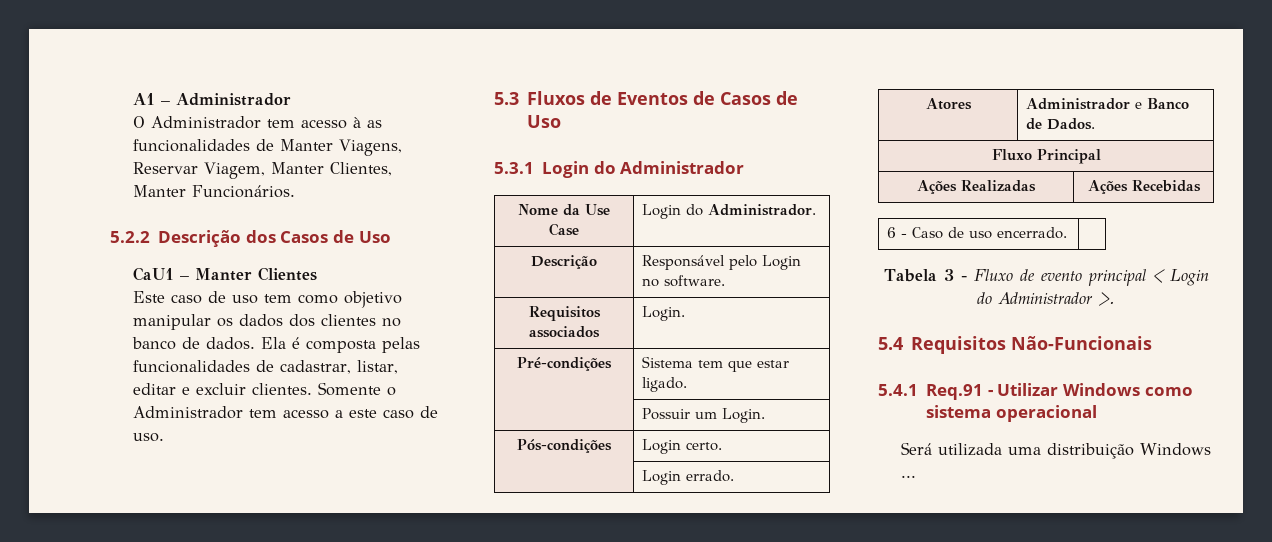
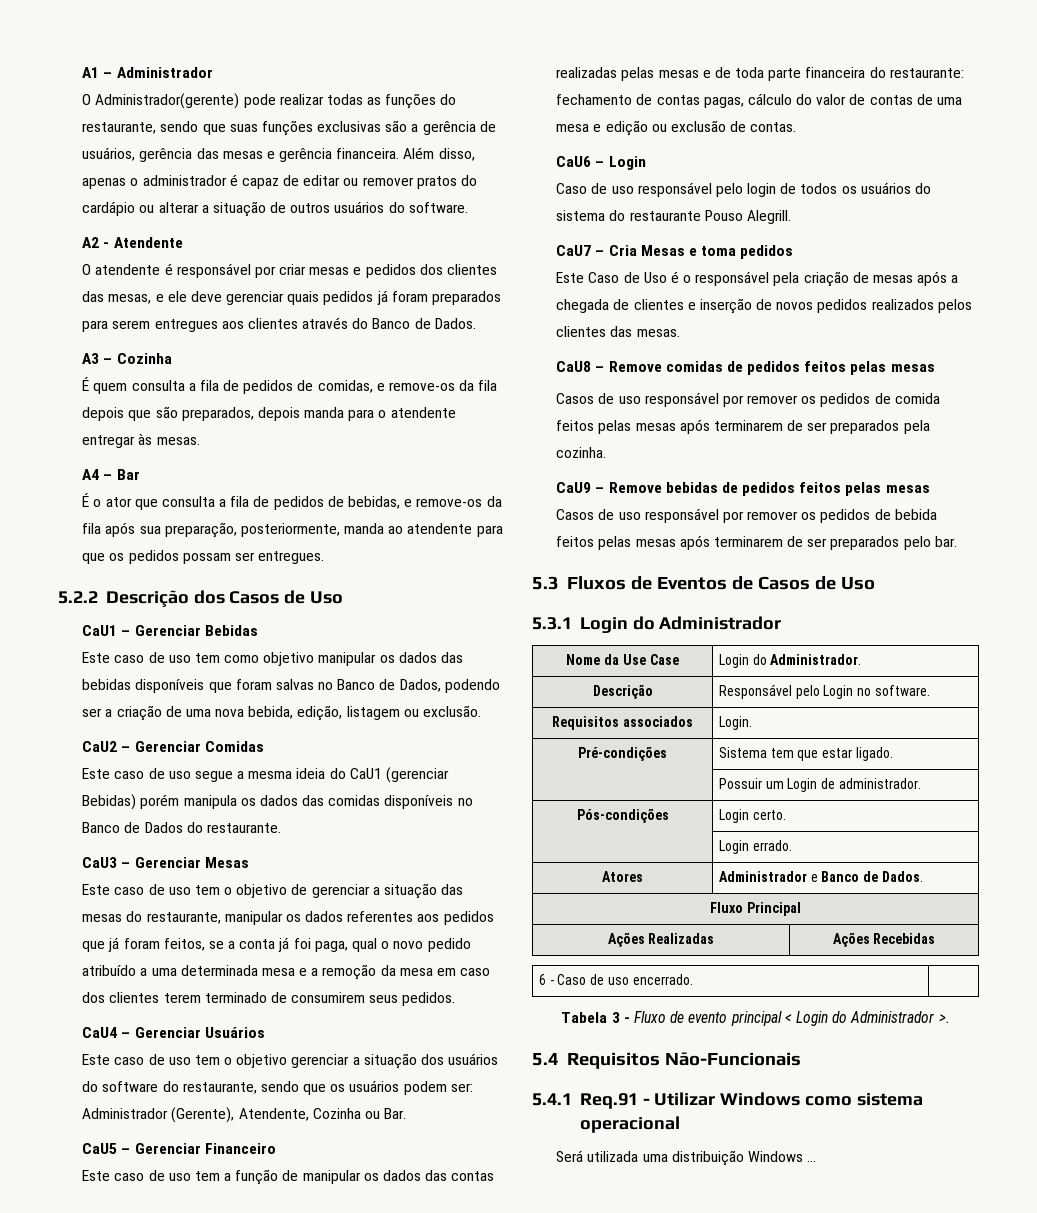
- O Administrador tem acesso à as funcionalidades de Manter Viagens, Reservar Viagem, Manter Clientes, Manter Funcionários.
+ O Administrador(gerente) pode realizar todas as funções do restaurante, sendo que suas funções exclusivas são a gerência de usuários, gerência das mesas e gerência financeira. Além disso, apenas o administrador é capaz de editar ou remover pratos do cardápio ou alterar a situação de outros usuários do software.
+ A2 - Atendente
+ O atendente é responsável por criar mesas e pedidos dos clientes das mesas, e ele deve gerenciar quais pedidos já foram preparados para serem entregues aos clientes através do Banco de Dados.
+ A3 – Cozinha
+ É quem consulta a fila de pedidos de comidas, e remove-os da fila depois que são preparados, depois manda para o atendente entregar às mesas.
+ A4 – Bar
+ É o ator que consulta a fila de pedidos de bebidas, e remove-os da fila após sua preparação, posteriormente, manda ao atendente para que os pedidos possam ser entregues.
- CaU1 – Manter Clientes
+ CaU1 – Gerenciar Bebidas
- Este caso de uso tem como objetivo manipular os dados dos clientes no banco de dados. Ela é composta pelas funcionalidades de cadastrar, listar, editar e excluir clientes. Somente o Administrador tem acesso a este caso de uso.
+ Este caso de uso tem como objetivo manipular os dados das bebidas disponíveis que foram salvas no Banco de Dados, podendo ser a criação de uma nova bebida, edição, listagem ou exclusão.
+ CaU2 – Gerenciar Comidas
+ Este caso de uso segue a mesma ideia do CaU1 (gerenciar Bebidas) porém manipula os dados das comidas disponíveis no Banco de Dados do restaurante.
+ CaU3 – Gerenciar Mesas
+ Este caso de uso tem o objetivo de gerenciar a situação das mesas do restaurante, manipular os dados referentes aos pedidos que já foram feitos, se a conta já foi paga, qual o novo pedido atribuído a uma determinada mesa e a remoção da mesa em caso dos clientes terem terminado de consumirem seus pedidos.
+ CaU4 – Gerenciar Usuários
+ Este caso de uso tem o objetivo gerenciar a situação dos usuários do software do restaurante, sendo que os usuários podem ser: Administrador (Gerente), Atendente, Cozinha ou Bar.
+ CaU5 – Gerenciar Financeiro
+ Este caso de uso tem a função de manipular os dados das contas realizadas pelas mesas e de toda parte financeira do restaurante: fechamento de contas pagas, cálculo do valor de contas de uma mesa e edição ou exclusão de contas.
+ CaU6 – Login
+ Caso de uso responsável pelo login de todos os usuários do sistema do restaurante Pouso Alegrill.
+ CaU7 – Cria Mesas e toma pedidos
+ Este Caso de Uso é o responsável pela criação de mesas após a chegada de clientes e inserção de novos pedidos realizados pelos clientes das mesas.
+ CaU8 – Remove comidas de pedidos feitos pelas mesas
+ Casos de uso responsável por remover os pedidos de comida feitos pelas mesas após terminarem de ser preparados pela cozinha.
+ CaU9 – Remove bebidas de pedidos feitos pelas mesas
+ Casos de uso responsável por remover os pedidos de bebida feitos pelas mesas após terminarem de ser preparados pelo bar.
- | Possuir um Login.
+ | Possuir um Login de administrador.

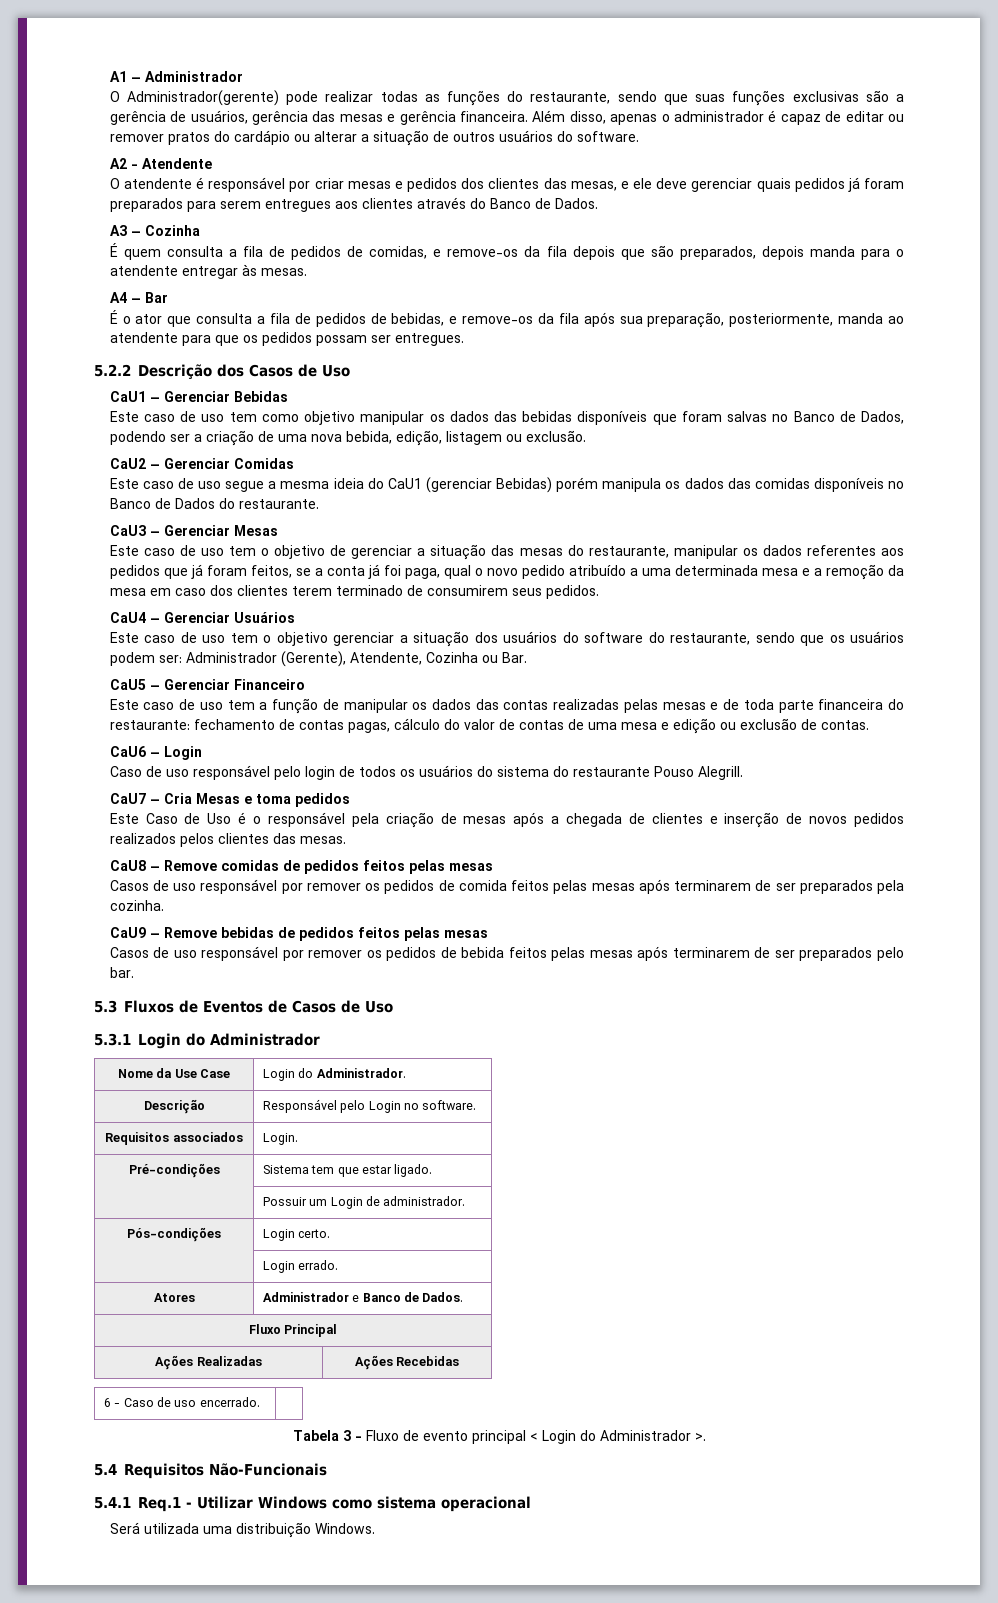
- 5.4.1 Req.91 - Utilizar Windows como sistema operacional
+ 5.4.1 Req.1 - Utilizar Windows como sistema operacional
- Será utilizada uma distribuição Windows ...
+ Será utilizada uma distribuição Windows.

